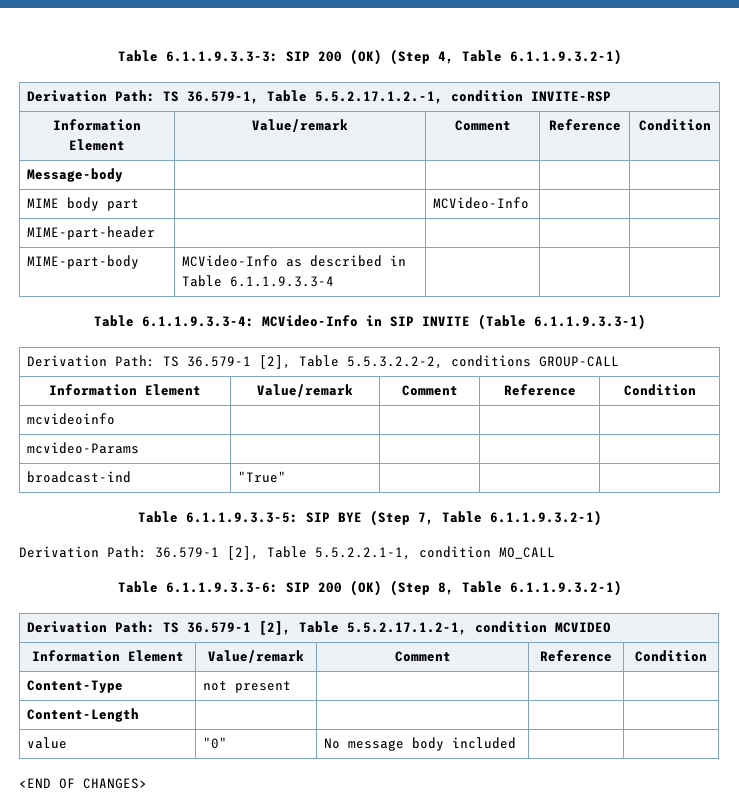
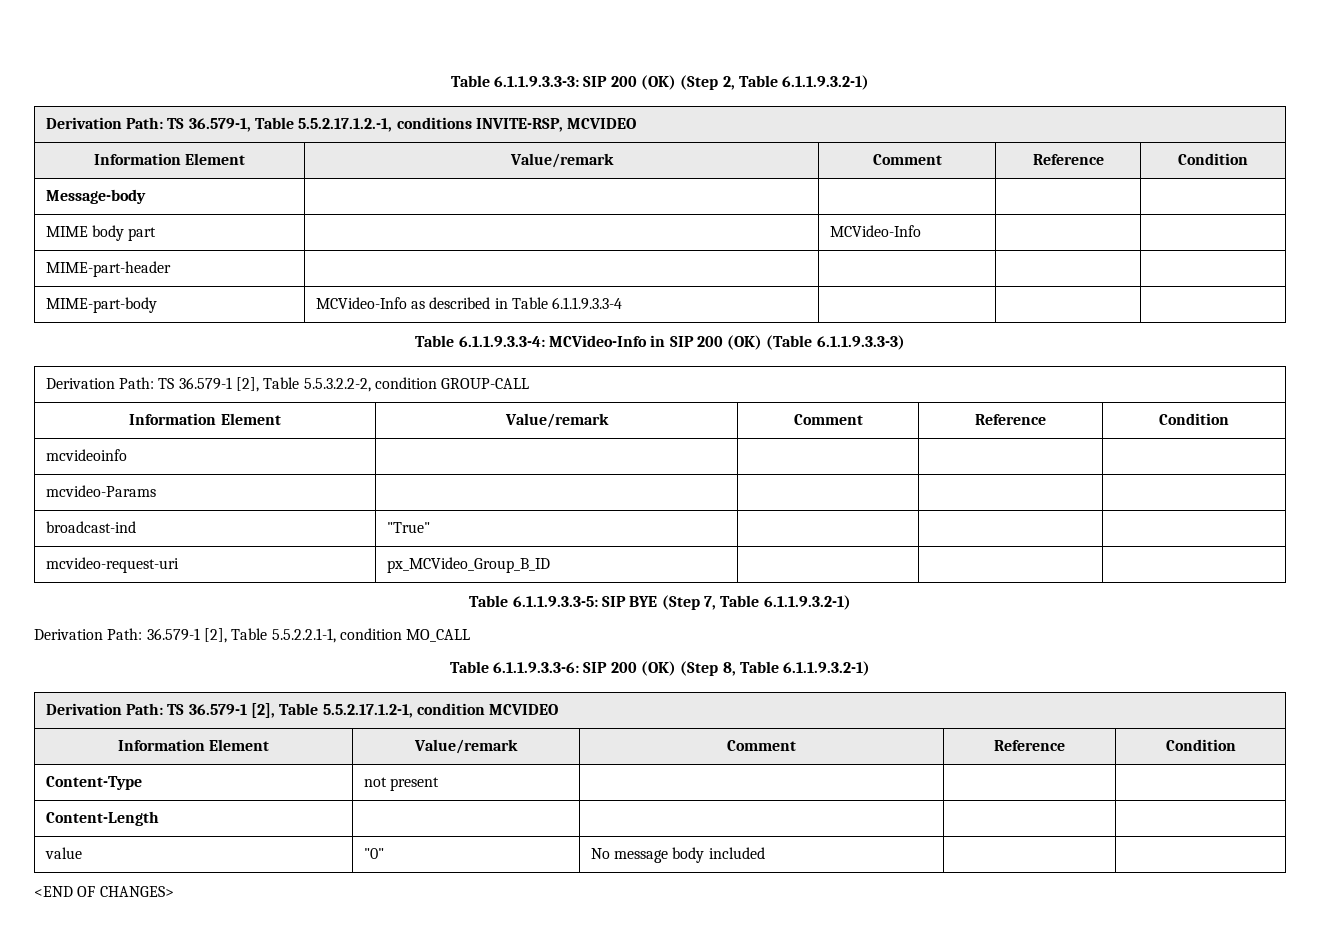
- Table 6.1.1.9.3.3-3: SIP 200 (OK) (Step 4, Table 6.1.1.9.3.2-1)
+ Table 6.1.1.9.3.3-3: SIP 200 (OK) (Step 2, Table 6.1.1.9.3.2-1)
- Derivation Path: TS 36.579-1, Table 5.5.2.17.1.2.-1, condition INVITE-RSP
+ Derivation Path: TS 36.579-1, Table 5.5.2.17.1.2.-1, conditions INVITE-RSP, MCVIDEO
- Table 6.1.1.9.3.3-4: MCVideo-Info in SIP INVITE (Table 6.1.1.9.3.3-1)
+ Table 6.1.1.9.3.3-4: MCVideo-Info in SIP 200 (OK) (Table 6.1.1.9.3.3-3)
- Derivation Path: TS 36.579-1 [2], Table 5.5.3.2.2-2, conditions GROUP-CALL
+ Derivation Path: TS 36.579-1 [2], Table 5.5.3.2.2-2, condition GROUP-CALL
+ mcvideo-request-uri | px_MCVideo_Group_B_ID | | |

